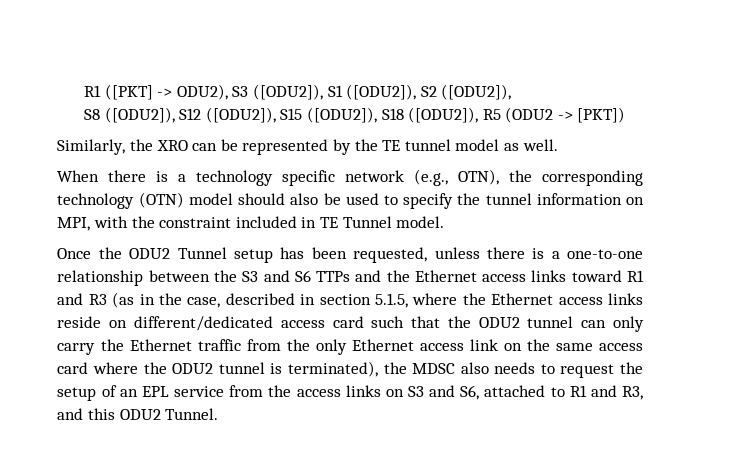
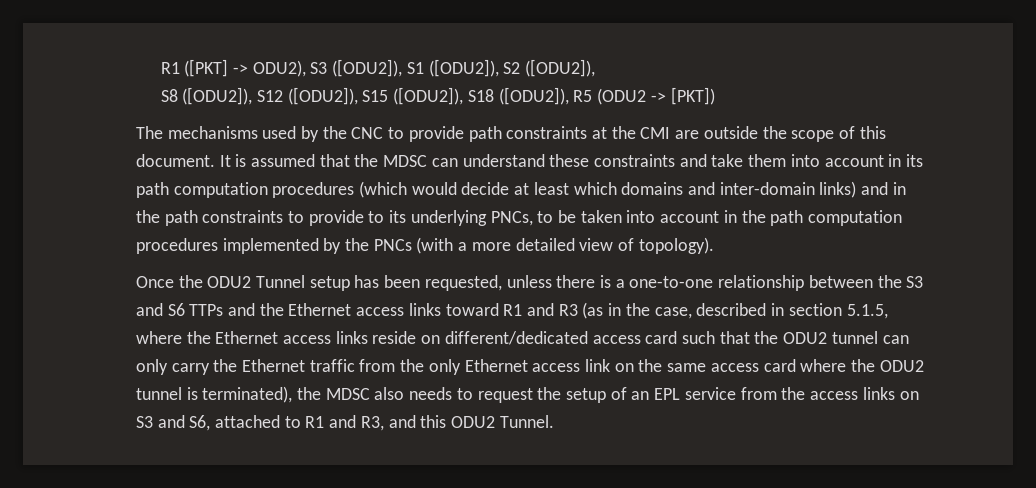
- Similarly, the XRO can be represented by the TE tunnel model as well.
- When there is a technology specific network (e.g., OTN), the corresponding technology (OTN) model should also be used to specify the tunnel information on MPI, with the constraint included in TE Tunnel model.
+ The mechanisms used by the CNC to provide path constraints at the CMI are outside the scope of this document. It is assumed that the MDSC can understand these constraints and take them into account in its path computation procedures (which would decide at least which domains and inter-domain links) and in the path constraints to provide to its underlying PNCs, to be taken into account in the path computation procedures implemented by the PNCs (with a more detailed view of topology).

